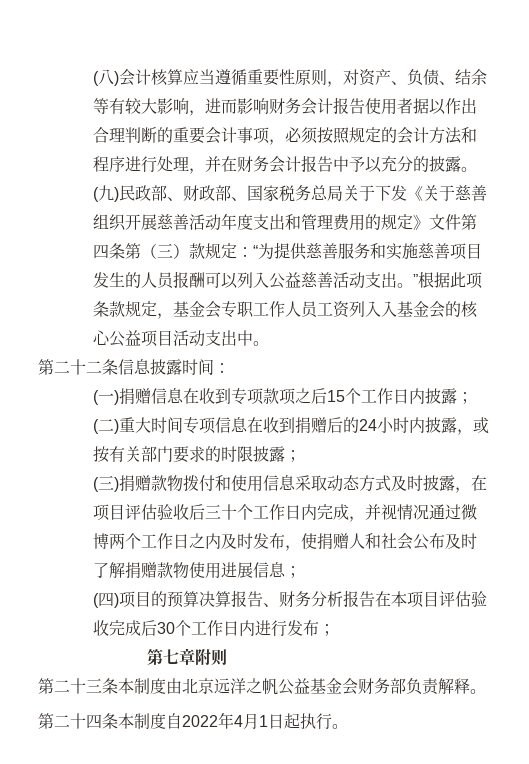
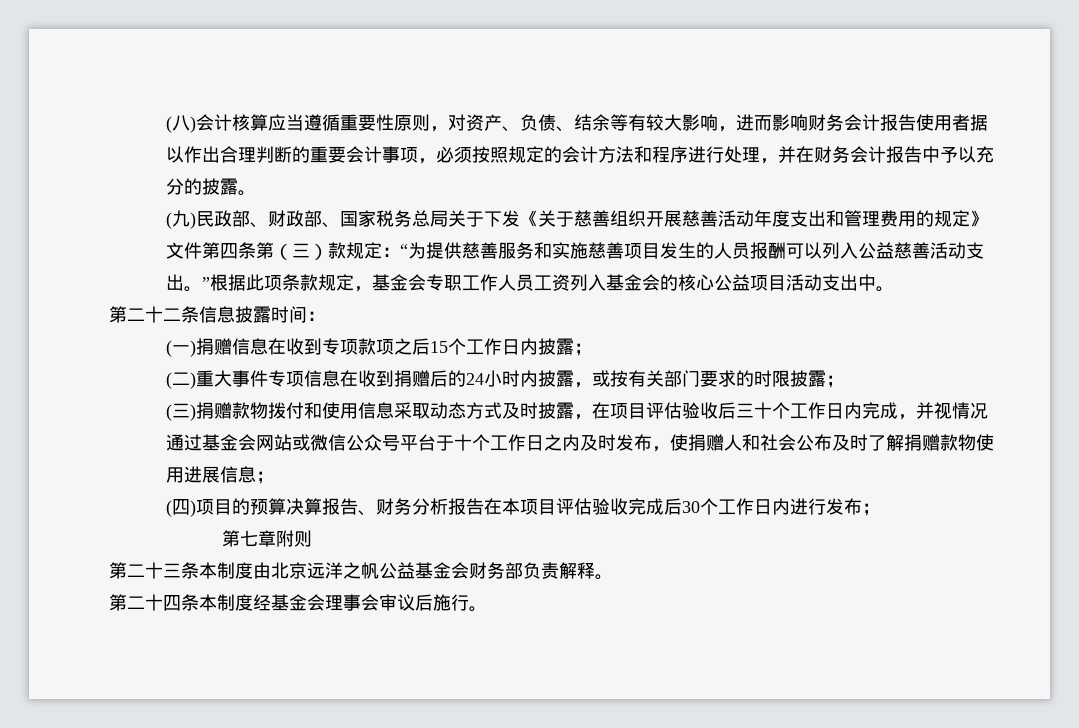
- “为提供慈善服务和实施慈善项目发生的人员报酬可以列入公益慈善活动支出。”根据此项条款规定，基金会专职工作人员工资列入入基金会的核心公益项目活动支出中。
+ “为提供慈善服务和实施慈善项目发生的人员报酬可以列入公益慈善活动支出。”根据此项条款规定，基金会专职工作人员工资列入基金会的核心公益项目活动支出中。
- (二)重大时间专项信息在收到捐赠后的24小时内披露，或按有关部门要求的时限披露；
+ (二)重大事件专项信息在收到捐赠后的24小时内披露，或按有关部门要求的时限披露；
- (三)捐赠款物拨付和使用信息采取动态方式及时披露，在项目评估验收后三十个工作日内完成，并视情况通过微博两个工作日之内及时发布，使捐赠人和社会公布及时了解捐赠款物使用进展信息；
+ (三)捐赠款物拨付和使用信息采取动态方式及时披露，在项目评估验收后三十个工作日内完成，并视情况通过基金会网站或微信公众号平台于十个工作日之内及时发布，使捐赠人和社会公布及时了解捐赠款物使用进展信息；
- 第二十四条本制度自2022年4月1日起执行。
+ 第二十四条本制度经基金会理事会审议后施行。

